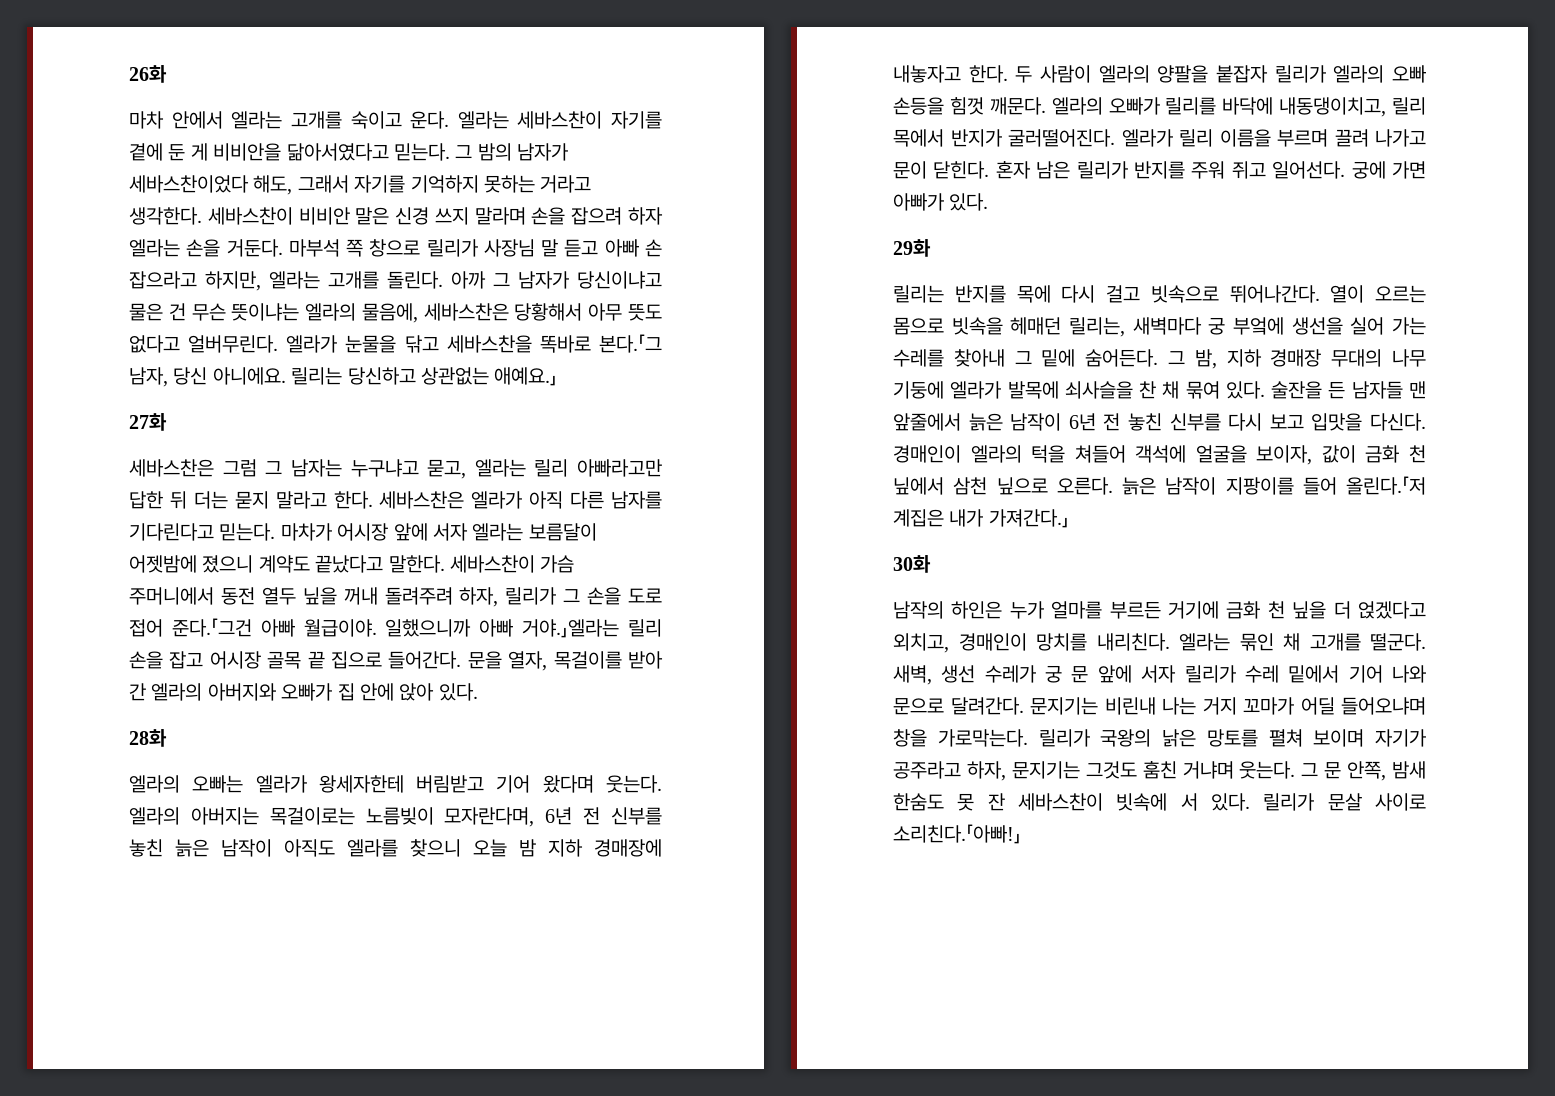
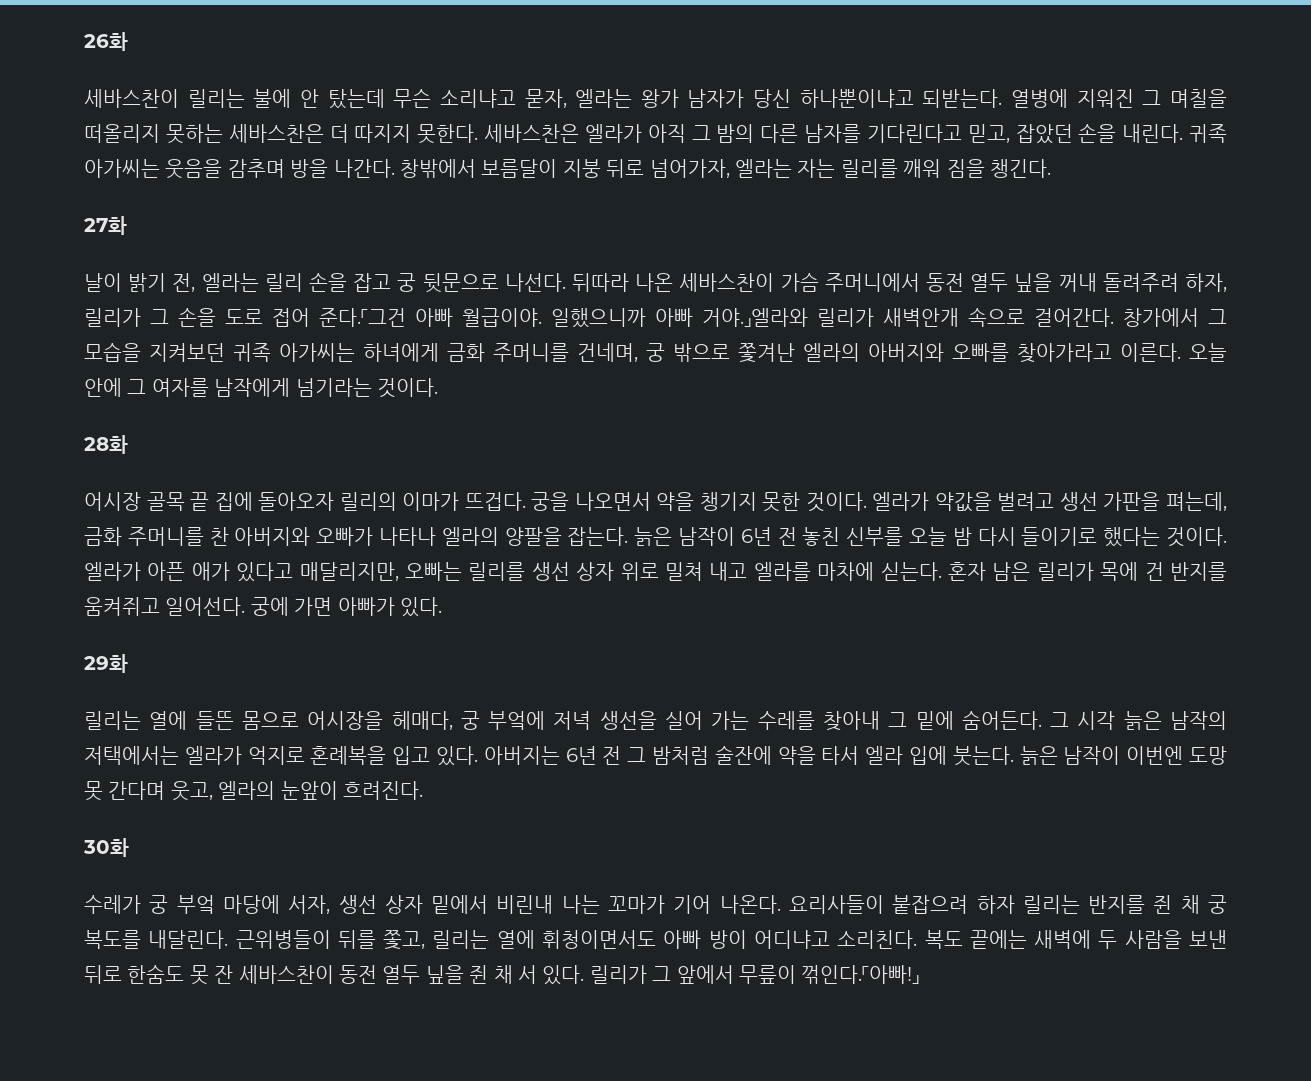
- 마차 안에서 엘라는 고개를 숙이고 운다. 엘라는 세바스찬이 자기를 곁에 둔 게 비비안을 닮아서였다고 믿는다. 그 밤의 남자가 세바스찬이었다 해도, 그래서 자기를 기억하지 못하는 거라고 생각한다. 세바스찬이 비비안 말은 신경 쓰지 말라며 손을 잡으려 하자 엘라는 손을 거둔다. 마부석 쪽 창으로 릴리가 사장님 말 듣고 아빠 손 잡으라고 하지만, 엘라는 고개를 돌린다. 아까 그 남자가 당신이냐고 물은 건 무슨 뜻이냐는 엘라의 물음에, 세바스찬은 당황해서 아무 뜻도 없다고 얼버무린다. 엘라가 눈물을 닦고 세바스찬을 똑바로 본다.「그 남자, 당신 아니에요. 릴리는 당신하고 상관없는 애예요.」
+ 세바스찬이 릴리는 불에 안 탔는데 무슨 소리냐고 묻자, 엘라는 왕가 남자가 당신 하나뿐이냐고 되받는다. 열병에 지워진 그 며칠을 떠올리지 못하는 세바스찬은 더 따지지 못한다. 세바스찬은 엘라가 아직 그 밤의 다른 남자를 기다린다고 믿고, 잡았던 손을 내린다. 귀족 아가씨는 웃음을 감추며 방을 나간다. 창밖에서 보름달이 지붕 뒤로 넘어가자, 엘라는 자는 릴리를 깨워 짐을 챙긴다.
  27화
- 세바스찬은 그럼 그 남자는 누구냐고 묻고, 엘라는 릴리 아빠라고만 답한 뒤 더는 묻지 말라고 한다. 세바스찬은 엘라가 아직 다른 남자를 기다린다고 믿는다. 마차가 어시장 앞에 서자 엘라는 보름달이 어젯밤에 졌으니 계약도 끝났다고 말한다. 세바스찬이 가슴 주머니에서 동전 열두 닢을 꺼내 돌려주려 하자, 릴리가 그 손을 도로 접어 준다.
+ 날이 밝기 전, 엘라는 릴리 손을 잡고 궁 뒷문으로 나선다. 뒤따라 나온 세바스찬이 가슴 주머니에서 동전 열두 닢을 꺼내 돌려주려 하자, 릴리가 그 손을 도로 접어 준다.
- 일했으니까 아빠 거야.」엘라는 릴리 손을 잡고 어시장 골목 끝 집으로 들어간다. 문을 열자, 목걸이를 받아 간 엘라의 아버지와 오빠가 집 안에 앉아 있다.
+ 일했으니까 아빠 거야.」엘라와 릴리가 새벽안개 속으로 걸어간다. 창가에서 그 모습을 지켜보던 귀족 아가씨는 하녀에게 금화 주머니를 건네며, 궁 밖으로 쫓겨난 엘라의 아버지와 오빠를 찾아가라고 이른다. 오늘 안에 그 여자를 남작에게 넘기라는 것이다.
  28화
- 엘라의 오빠는 엘라가 왕세자한테 버림받고 기어 왔다며 웃는다. 엘라의 아버지는 목걸이로는 노름빚이 모자란다며, 6년 전 신부를 놓친 늙은 남작이 아직도 엘라를 찾으니 오늘 밤 지하 경매장에 내놓자고 한다. 두 사람이 엘라의 양팔을 붙잡자 릴리가 엘라의 오빠 손등을 힘껏 깨문다. 엘라의 오빠가 릴리를 바닥에 내동댕이치고, 릴리 목에서 반지가 굴러떨어진다. 엘라가 릴리 이름을 부르며 끌려 나가고 문이 닫힌다. 혼자 남은 릴리가 반지를 주워 쥐고 일어선다.
+ 어시장 골목 끝 집에 돌아오자 릴리의 이마가 뜨겁다. 궁을 나오면서 약을 챙기지 못한 것이다. 엘라가 약값을 벌려고 생선 가판을 펴는데, 금화 주머니를 찬 아버지와 오빠가 나타나 엘라의 양팔을 잡는다. 늙은 남작이 6년 전 놓친 신부를 오늘 밤 다시 들이기로 했다는 것이다. 엘라가 아픈 애가 있다고 매달리지만, 오빠는 릴리를 생선 상자 위로 밀쳐 내고 엘라를 마차에 싣는다. 혼자 남은 릴리가 목에 건 반지를 움켜쥐고 일어선다.
- 릴리는 반지를 목에 다시 걸고 빗속으로 뛰어나간다. 열이 오르는 몸으로 빗속을 헤매던 릴리는, 새벽마다 궁 부엌에 생선을 실어 가는 수레를 찾아내 그 밑에 숨어든다.
+ 릴리는 열에 들뜬 몸으로 어시장을 헤매다, 궁 부엌에 저녁 생선을 실어 가는 수레를 찾아내 그 밑에 숨어든다.
- 그 밤, 지하 경매장 무대의 나무 기둥에 엘라가 발목에 쇠사슬을 찬 채 묶여 있다. 술잔을 든 남자들 맨 앞줄에서 늙은 남작이 6년 전 놓친 신부를 다시 보고 입맛을 다신다. 경매인이 엘라의 턱을 쳐들어 객석에 얼굴을 보이자, 값이 금화 천 닢에서 삼천 닢으로 오른다. 늙은 남작이 지팡이를 들어 올린다.「저 계집은 내가 가져간다.」
+ 그 시각 늙은 남작의 저택에서는 엘라가 억지로 혼례복을 입고 있다. 아버지는 6년 전 그 밤처럼 술잔에 약을 타서 엘라 입에 붓는다. 늙은 남작이 이번엔 도망 못 간다며 웃고, 엘라의 눈앞이 흐려진다.
  30화
- 남작의 하인은 누가 얼마를 부르든 거기에 금화 천 닢을 더 얹겠다고 외치고, 경매인이 망치를 내리친다. 엘라는 묶인 채 고개를 떨군다. 새벽, 생선 수레가 궁 문 앞에 서자 릴리가 수레 밑에서 기어 나와 문으로 달려간다. 문지기는 비린내 나는 거지 꼬마가 어딜 들어오냐며 창을 가로막는다. 릴리가 국왕의 낡은 망토를 펼쳐 보이며 자기가 공주라고 하자, 문지기는 그것도 훔친 거냐며 웃는다. 그 문 안쪽, 밤새 한숨도 못 잔 세바스찬이 빗속에 서 있다. 릴리가 문살 사이로 소리친다.
+ 수레가 궁 부엌 마당에 서자, 생선 상자 밑에서 비린내 나는 꼬마가 기어 나온다. 요리사들이 붙잡으려 하자 릴리는 반지를 쥔 채 궁 복도를 내달린다. 근위병들이 뒤를 쫓고, 릴리는 열에 휘청이면서도 아빠 방이 어디냐고 소리친다. 복도 끝에는 새벽에 두 사람을 보낸 뒤로 한숨도 못 잔 세바스찬이 동전 열두 닢을 쥔 채 서 있다. 릴리가 그 앞에서 무릎이 꺾인다.

